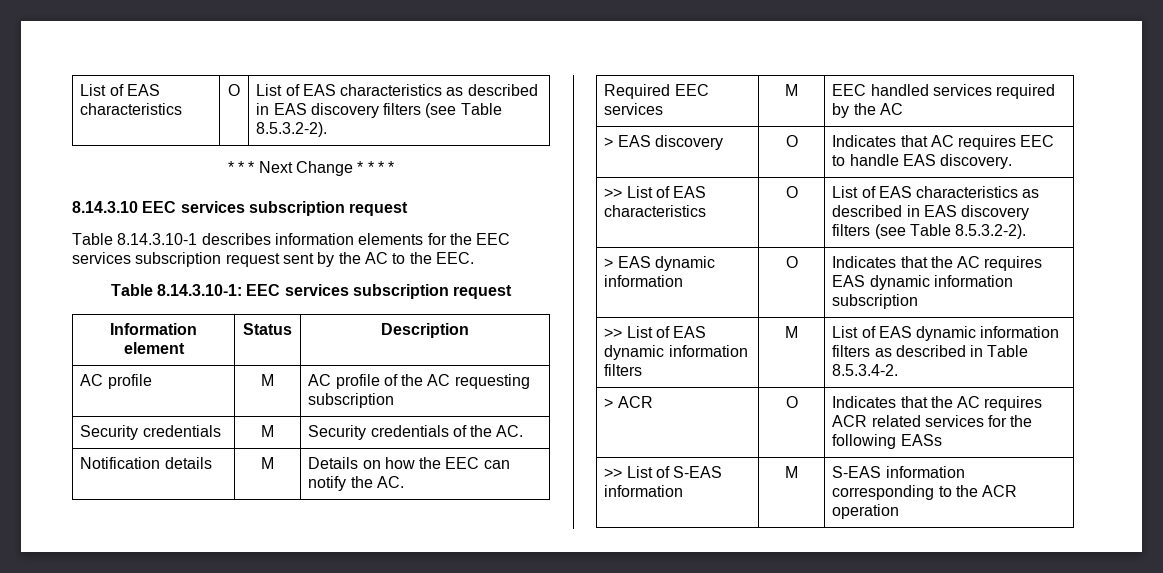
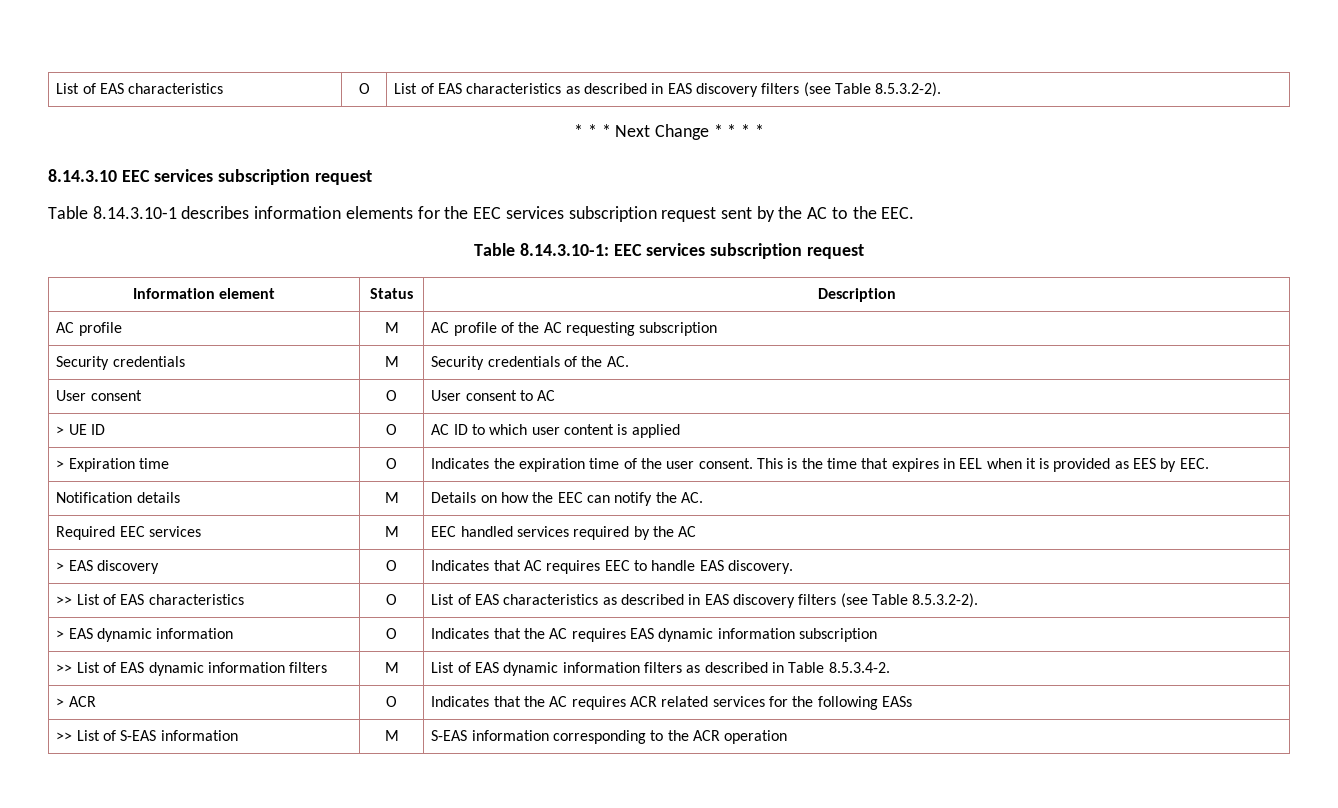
+ User consent | O | User consent to AC
+ > UE ID | O | AC ID to which user content is applied
+ > Expiration time | O | Indicates the expiration time of the user consent. This is the time that expires in EEL when it is provided as EES by EEC.

